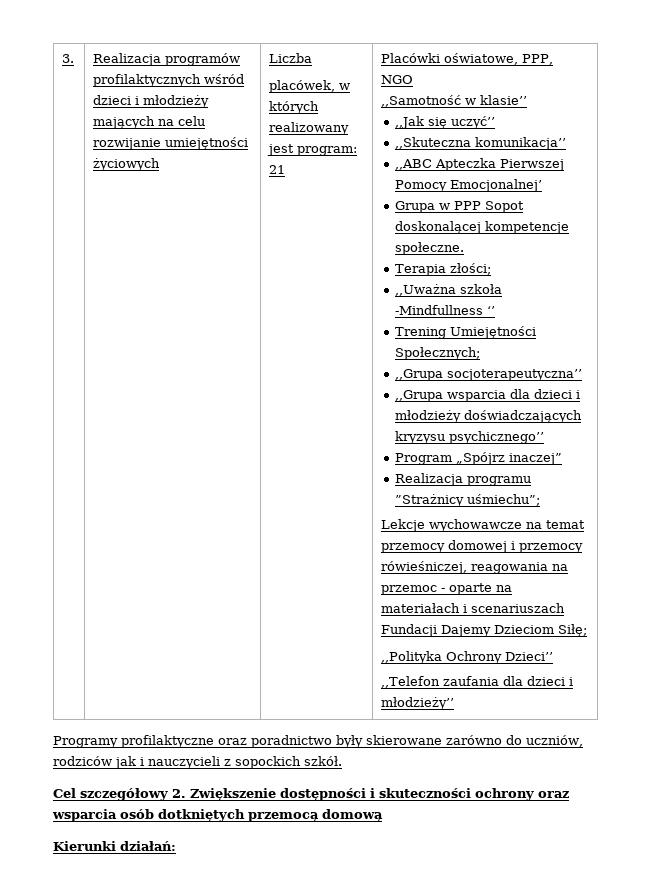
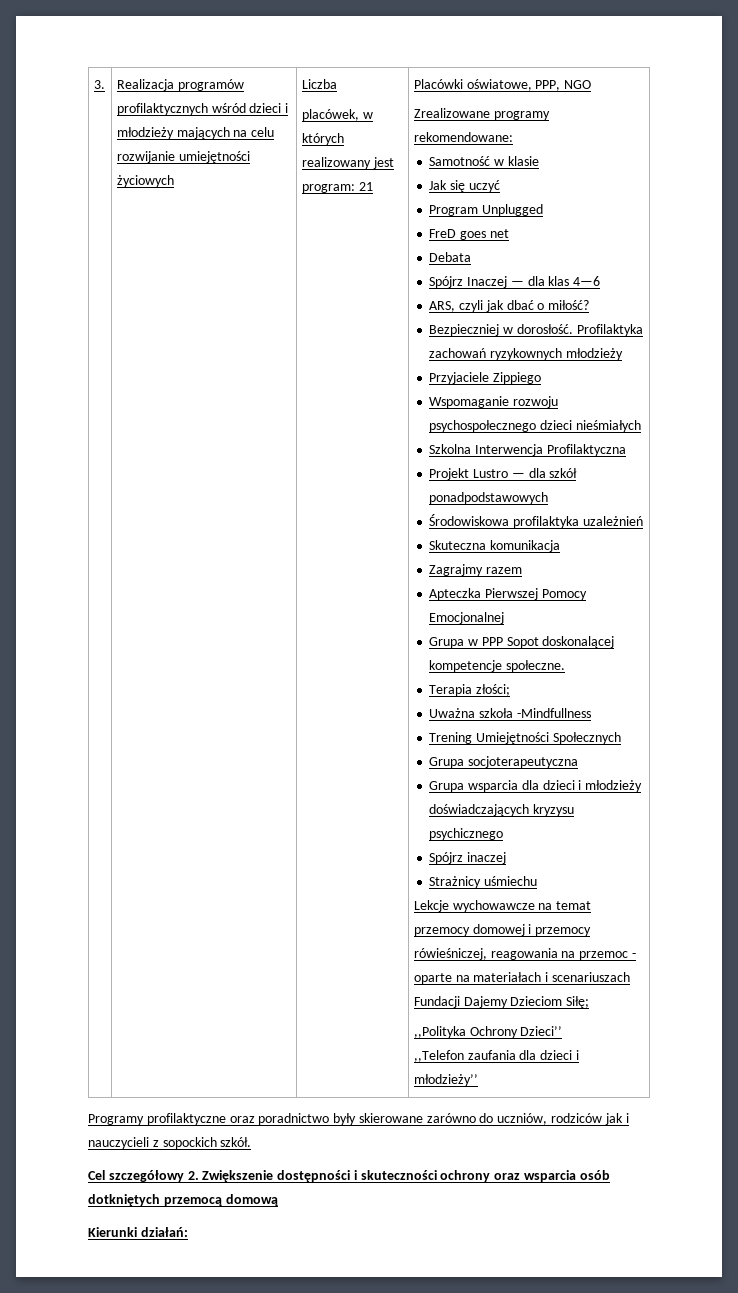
- ,,Samotność w klasie’’
- ,,Jak się uczyć’’
- ,,Skuteczna komunikacja’’
- ,,ABC Apteczka Pierwszej Pomocy Emocjonalnej’
+ Zrealizowane programy rekomendowane:
+ Samotność w klasie
+ Jak się uczyć
+ Program Unplugged
+ FreD goes net
+ Debata
+ Spójrz Inaczej — dla klas 4—6
+ ARS, czyli jak dbać o miłość?
+ Bezpieczniej w dorosłość. Profilaktyka zachowań ryzykownych młodzieży
+ Przyjaciele Zippiego
+ Wspomaganie rozwoju psychospołecznego dzieci nieśmiałych
+ Szkolna Interwencja Profilaktyczna
+ Projekt Lustro — dla szkół ponadpodstawowych
+ Środowiskowa profilaktyka uzależnień
+ Skuteczna komunikacja
+ Zagrajmy razem
+ Apteczka Pierwszej Pomocy Emocjonalnej
- ,,Uważna szkoła -Mindfullness ‘’
+ Uważna szkoła -Mindfullness
- Trening Umiejętności Społecznych;
- ,,Grupa socjoterapeutyczna’’
- ,,Grupa wsparcia dla dzieci i młodzieży doświadczających kryzysu psychicznego’’
- Program „Spójrz inaczej”
- Realizacja programu ”Strażnicy uśmiechu”;
+ Trening Umiejętności Społecznych
+ Grupa socjoterapeutyczna
+ Grupa wsparcia dla dzieci i młodzieży doświadczających kryzysu psychicznego
+ Spójrz inaczej
+ Strażnicy uśmiechu

